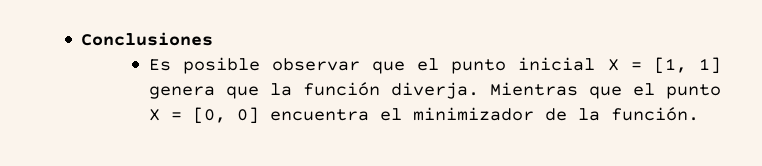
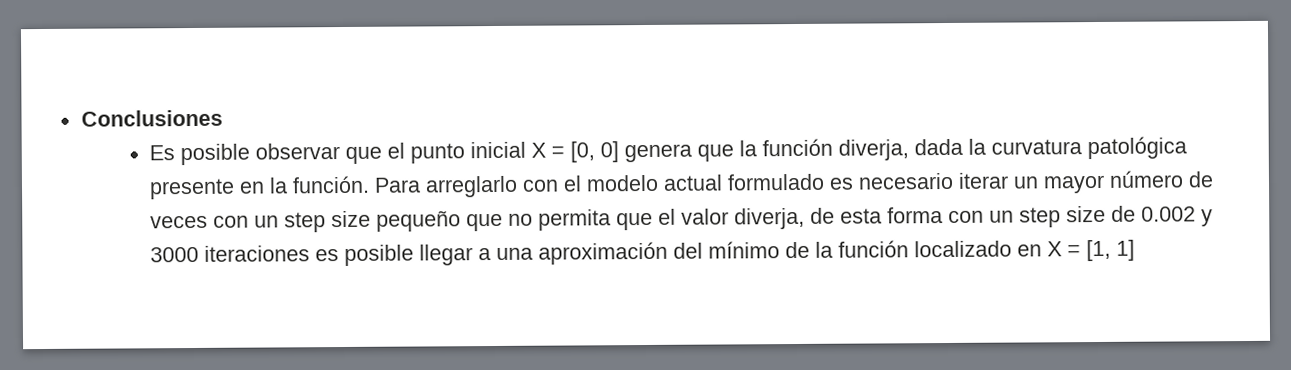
- Es posible observar que el punto inicial X = [1, 1] genera que la función diverja. Mientras que el punto X = [0, 0] encuentra el minimizador de la función.
+ Es posible observar que el punto inicial X = [0, 0] genera que la función diverja, dada la curvatura patológica presente en la función. Para arreglarlo con el modelo actual formulado es necesario iterar un mayor número de veces con un step size pequeño que no permita que el valor diverja, de esta forma con un step size de 0.002 y 3000 iteraciones es posible llegar a una aproximación del mínimo de la función localizado en X = [1, 1]

